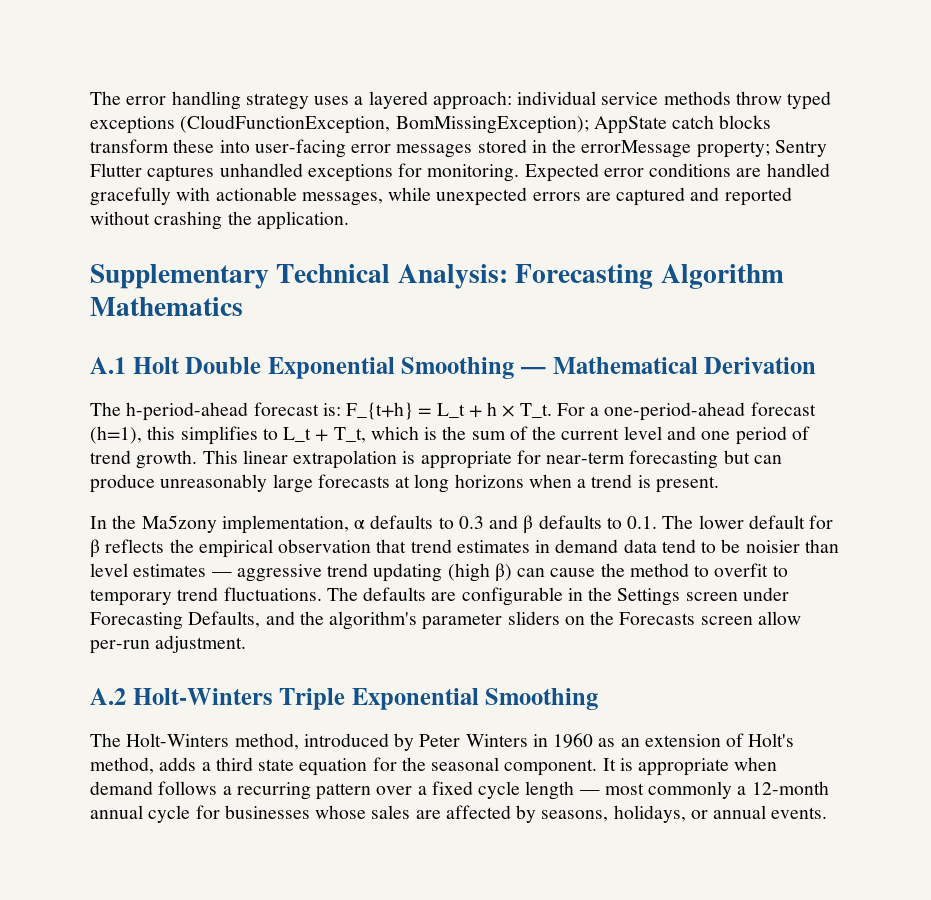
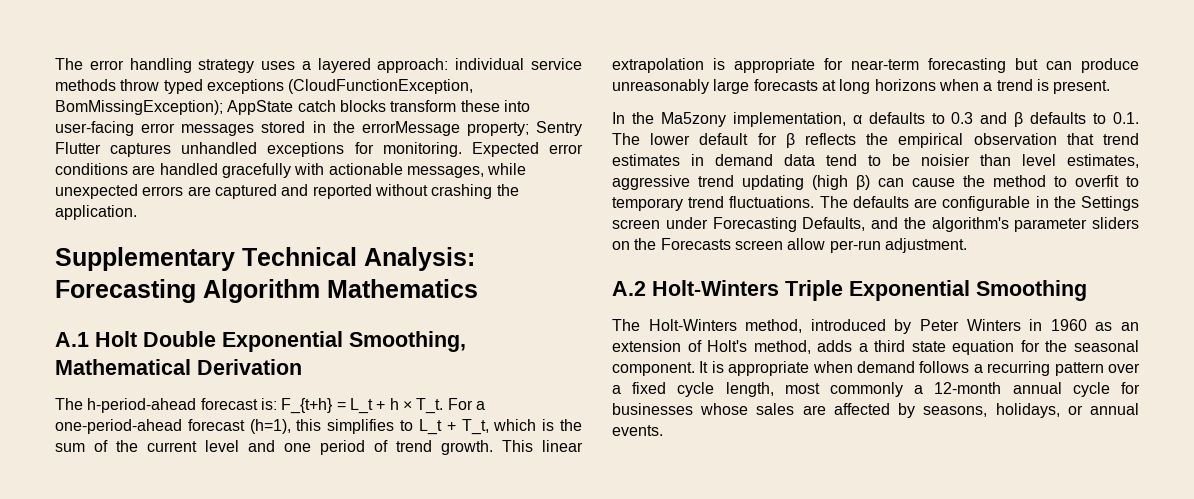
- A.1 Holt Double Exponential Smoothing — Mathematical Derivation
+ A.1 Holt Double Exponential Smoothing, Mathematical Derivation
- In the Ma5zony implementation, α defaults to 0.3 and β defaults to 0.1. The lower default for β reflects the empirical observation that trend estimates in demand data tend to be noisier than level estimates — aggressive trend updating (high β) can cause the method to overfit to temporary trend fluctuations.
+ In the Ma5zony implementation, α defaults to 0.3 and β defaults to 0.1. The lower default for β reflects the empirical observation that trend estimates in demand data tend to be noisier than level estimates, aggressive trend updating (high β) can cause the method to overfit to temporary trend fluctuations.
- It is appropriate when demand follows a recurring pattern over a fixed cycle length — most commonly a 12-month annual cycle for businesses whose sales are affected by seasons, holidays, or annual events.
+ It is appropriate when demand follows a recurring pattern over a fixed cycle length, most commonly a 12-month annual cycle for businesses whose sales are affected by seasons, holidays, or annual events.

